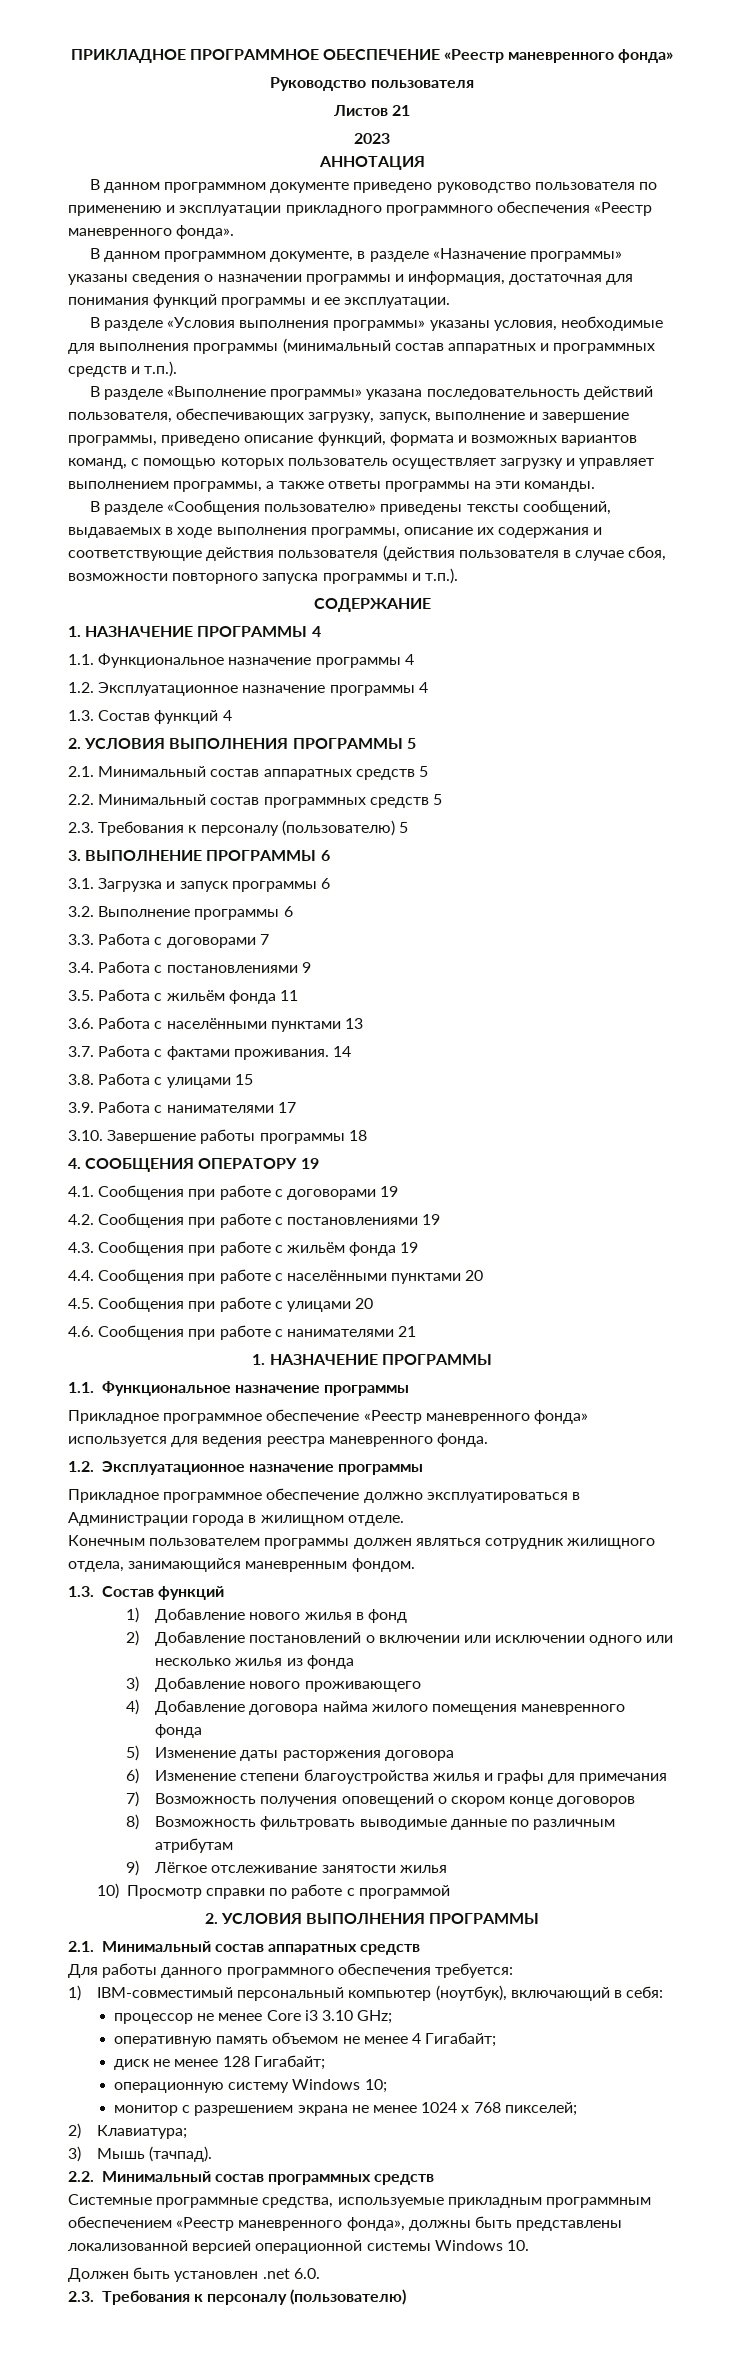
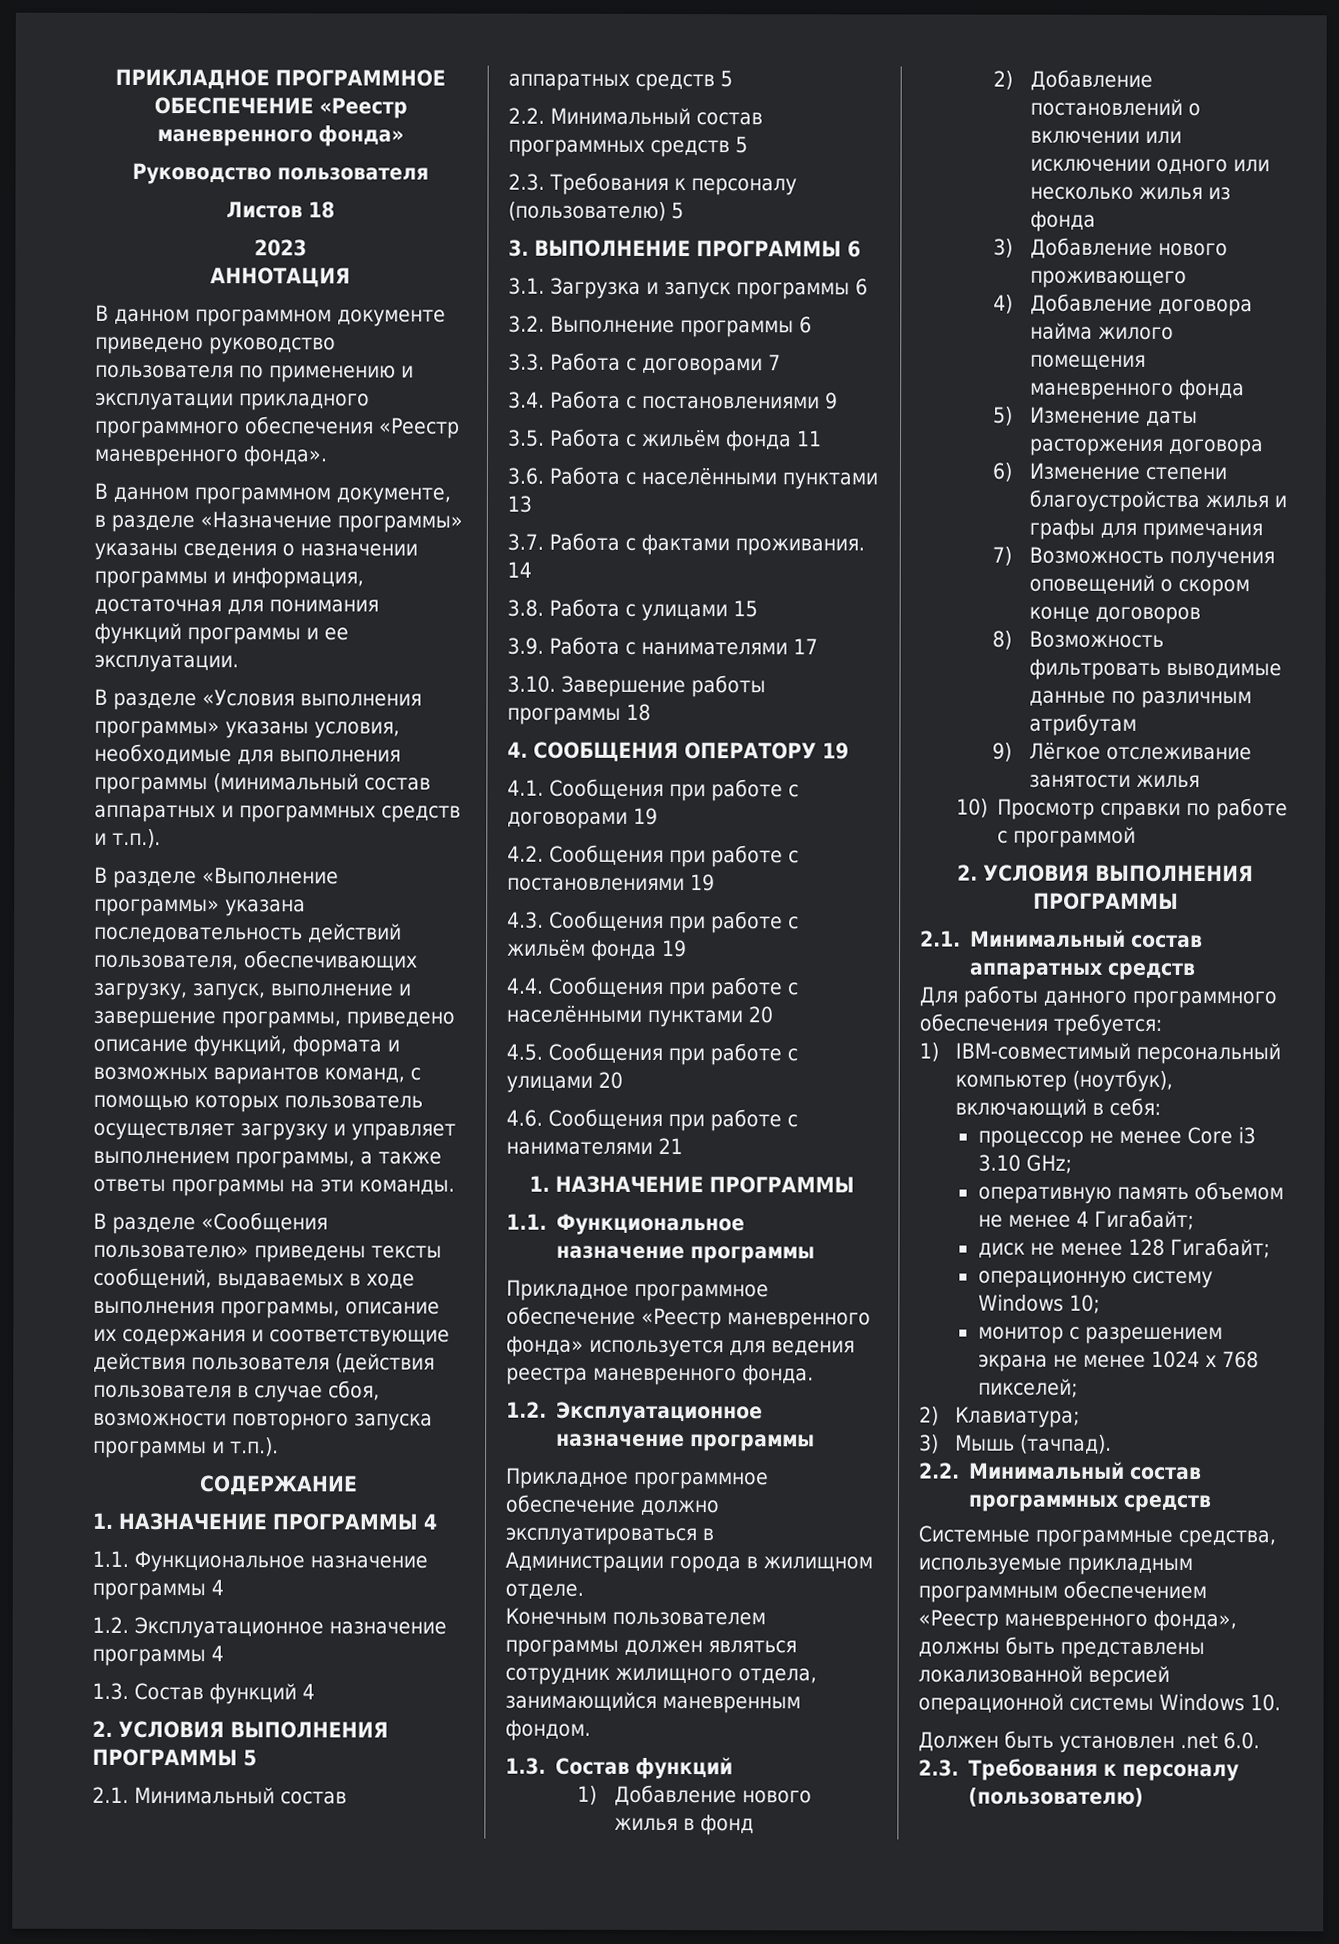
- Листов 21
+ Листов 18

